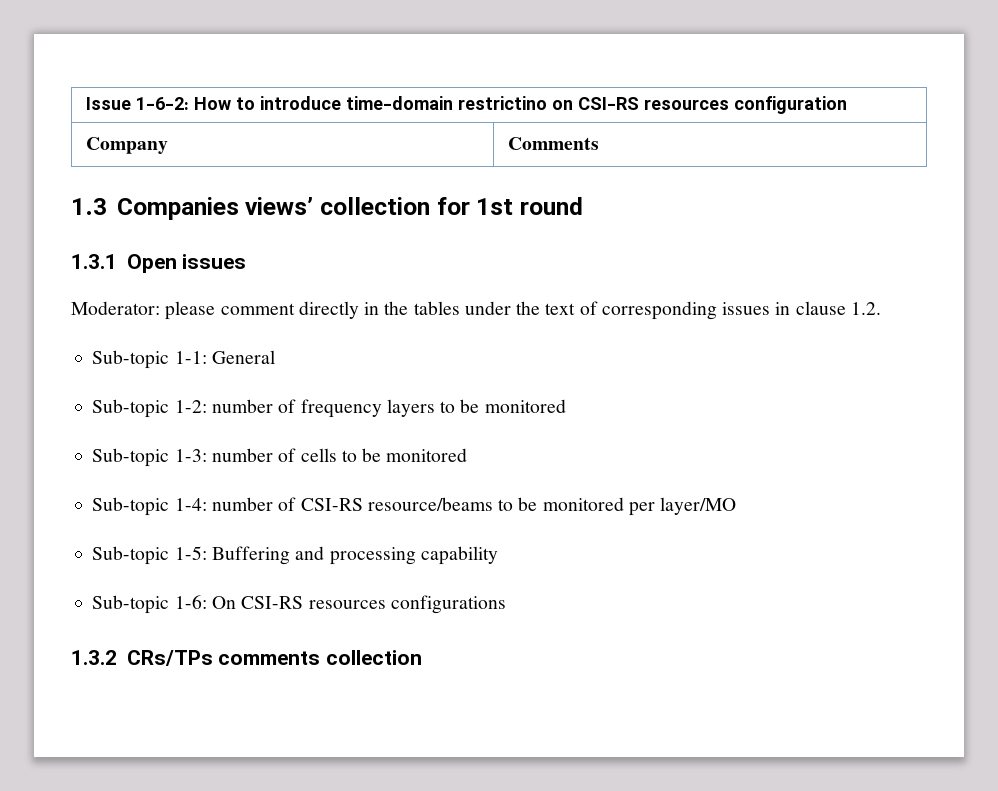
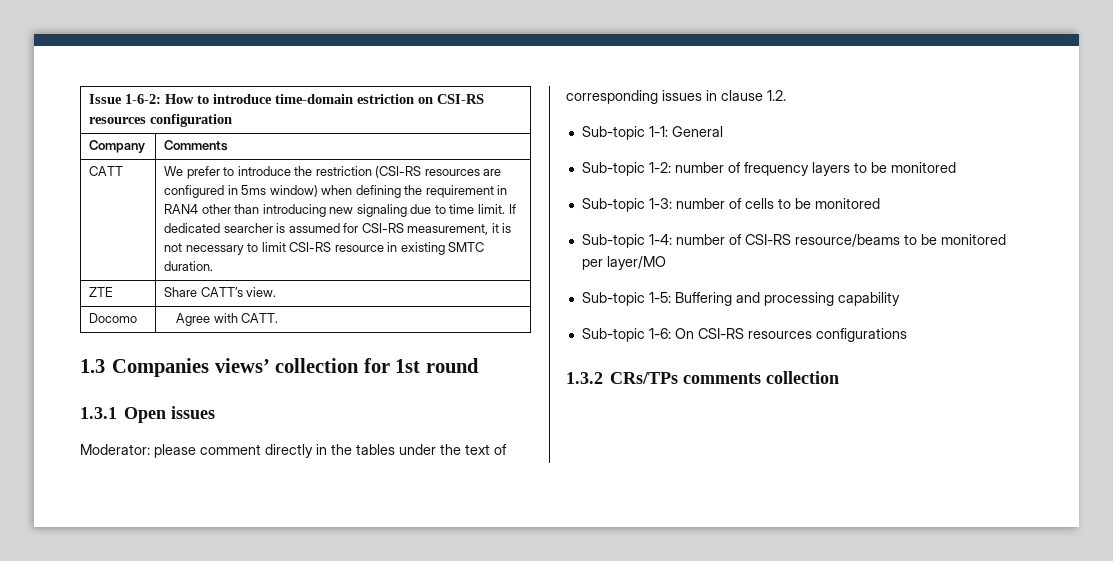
- Issue 1-6-2: How to introduce time-domain restrictino on CSI-RS resources configuration
+ Issue 1-6-2: How to introduce time-domain estriction on CSI-RS resources configuration
+ CATT | We prefer to introduce the restriction (CSI-RS resources are configured in 5ms window) when defining the requirement in RAN4 other than introducing new signaling due to time limit. If dedicated searcher is assumed for CSI-RS measurement, it is not necessary to limit CSI-RS resource in existing SMTC duration.
+ ZTE | Share CATT’s view.
+ Docomo | Agree with CATT.

